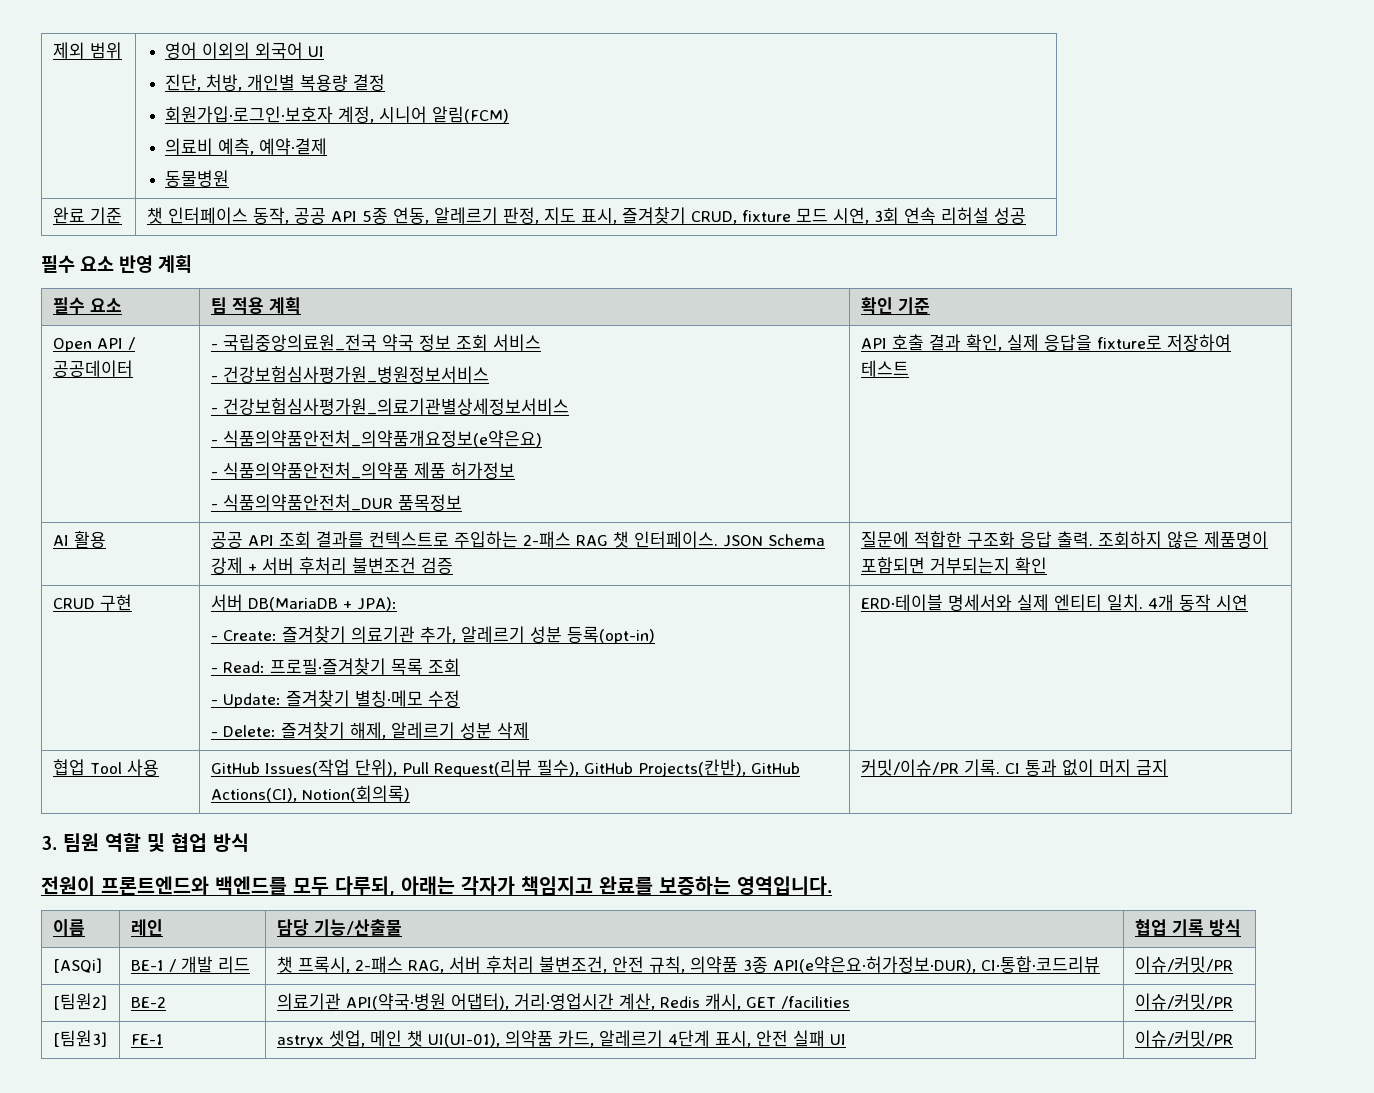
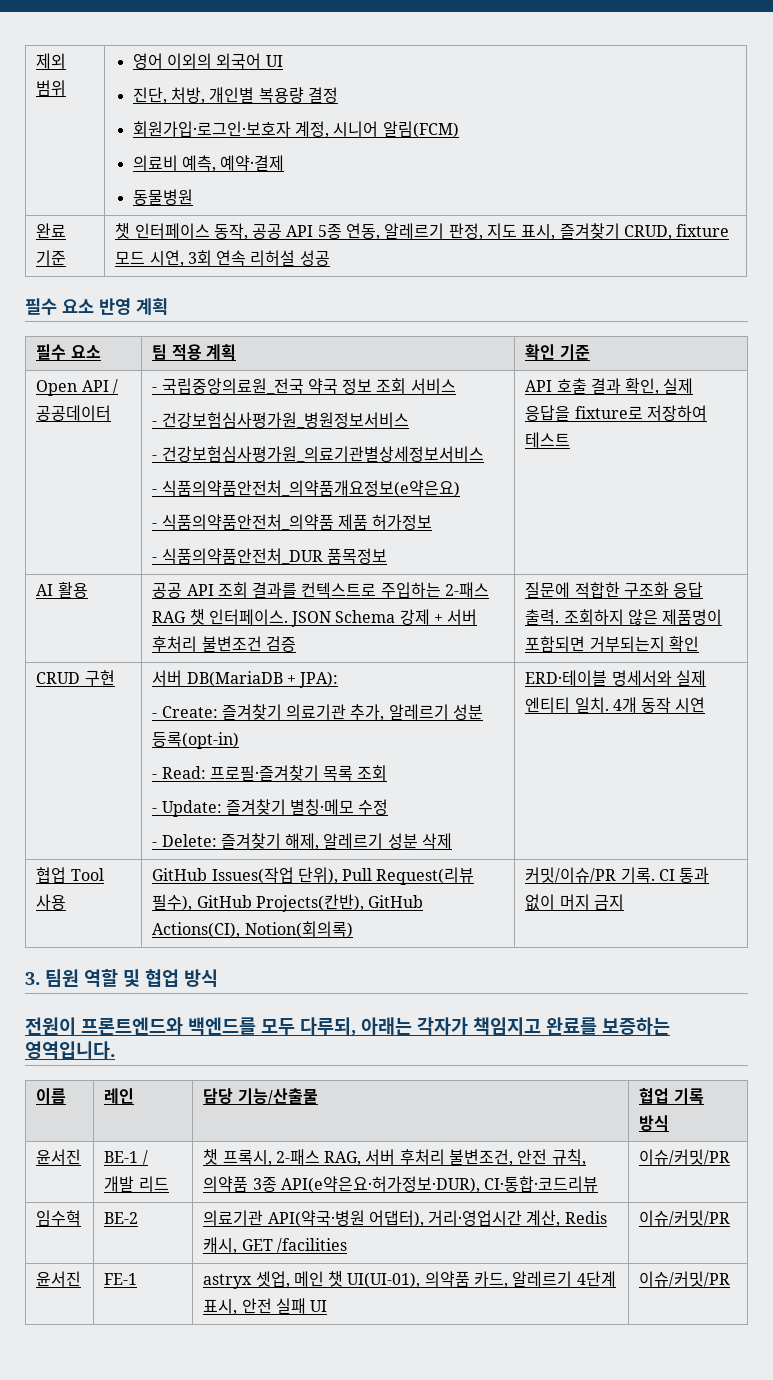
- [ASQi] | BE-1 / 개발 리드 | 챗 프록시, 2-패스 RAG, 서버 후처리 불변조건, 안전 규칙, 의약품 3종 API(e약은요·허가정보·DUR), CI·통합·코드리뷰 | 이슈/커밋/PR
+ 윤서진 | BE-1 / 개발 리드 | 챗 프록시, 2-패스 RAG, 서버 후처리 불변조건, 안전 규칙, 의약품 3종 API(e약은요·허가정보·DUR), CI·통합·코드리뷰 | 이슈/커밋/PR
- [팀원2] | BE-2 | 의료기관 API(약국·병원 어댑터), 거리·영업시간 계산, Redis 캐시, GET /facilities | 이슈/커밋/PR
+ 임수혁 | BE-2 | 의료기관 API(약국·병원 어댑터), 거리·영업시간 계산, Redis 캐시, GET /facilities | 이슈/커밋/PR
- [팀원3] | FE-1 | astryx 셋업, 메인 챗 UI(UI-01), 의약품 카드, 알레르기 4단계 표시, 안전 실패 UI | 이슈/커밋/PR
+ 윤서진 | FE-1 | astryx 셋업, 메인 챗 UI(UI-01), 의약품 카드, 알레르기 4단계 표시, 안전 실패 UI | 이슈/커밋/PR

